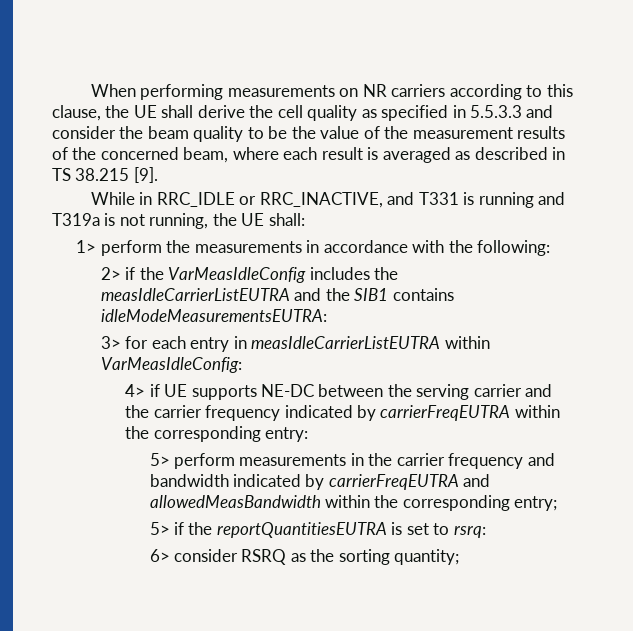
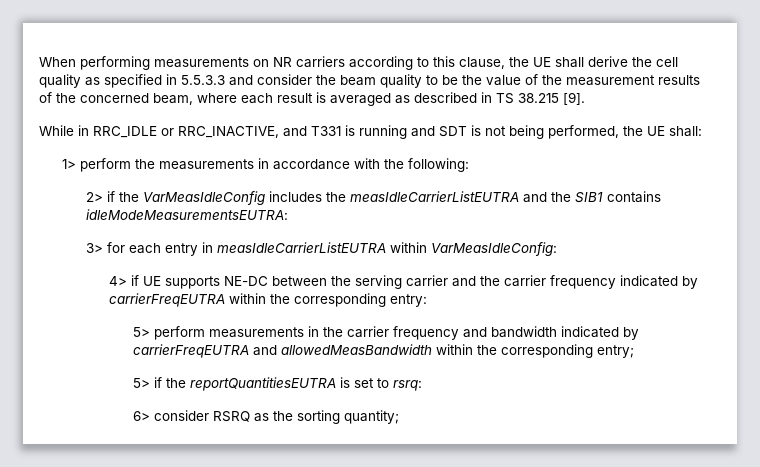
- While in RRC_IDLE or RRC_INACTIVE, and T331 is running and T319a is not running, the UE shall:
+ While in RRC_IDLE or RRC_INACTIVE, and T331 is running and SDT is not being performed, the UE shall:

